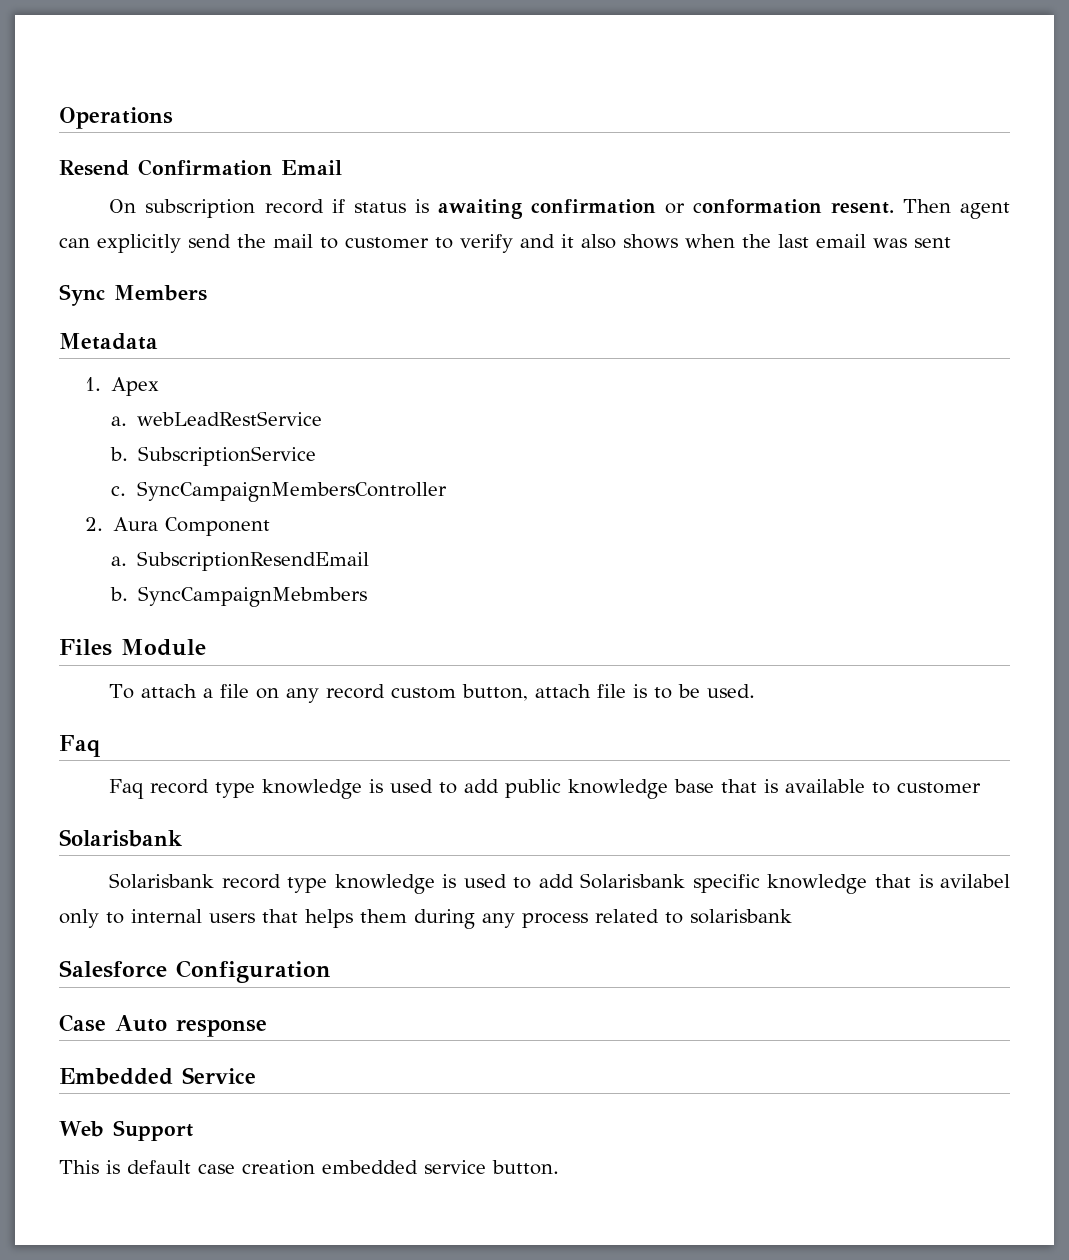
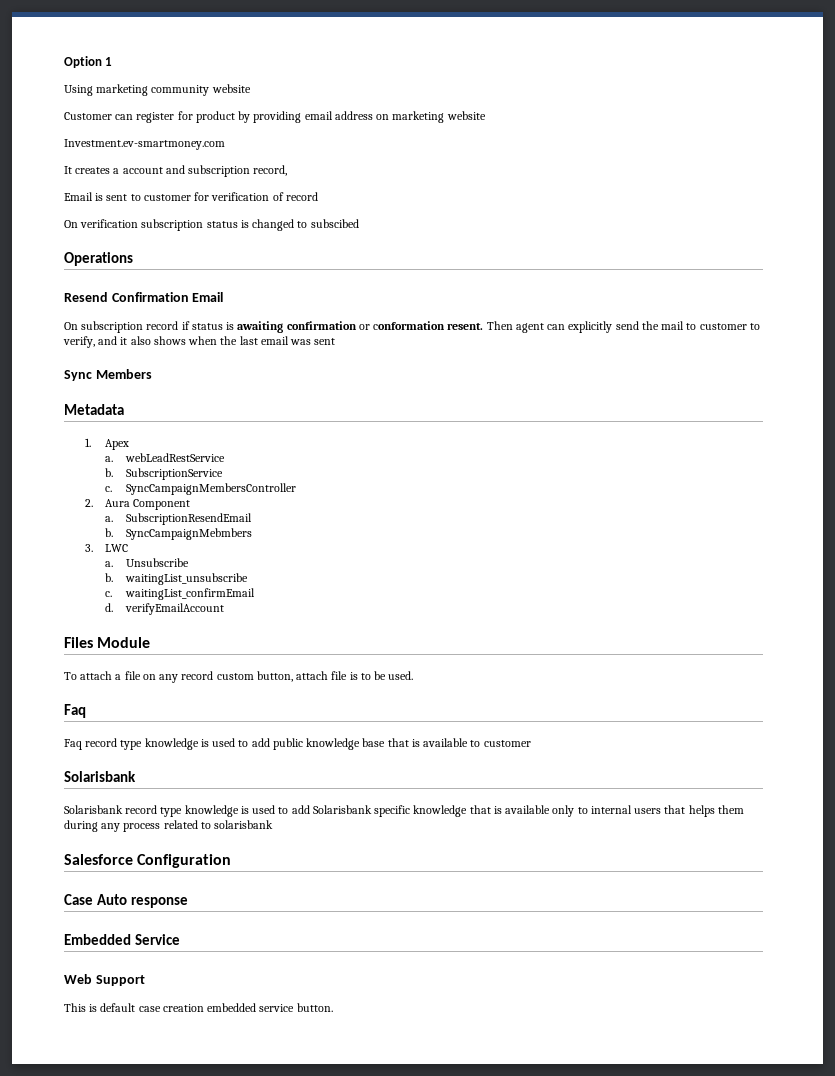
+ Option 1
+ Using marketing community website
+ Customer can register for product by providing email address on marketing website
+ Investment.ev-smartmoney.com
+ It creates a account and subscription record,
+ Email is sent to customer for verification of record
+ On verification subscription status is changed to subscibed
- Then agent can explicitly send the mail to customer to verify and it also shows when the last email was sent
+ Then agent can explicitly send the mail to customer to verify, and it also shows when the last email was sent
+ 3. LWC
+ a. Unsubscribe
+ b. waitingList_unsubscribe
+ c. waitingList_confirmEmail
+ d. verifyEmailAccount
- Solarisbank record type knowledge is used to add Solarisbank specific knowledge that is avilabel only to internal users that helps them during any process related to solarisbank
+ Solarisbank record type knowledge is used to add Solarisbank specific knowledge that is available only to internal users that helps them during any process related to solarisbank

